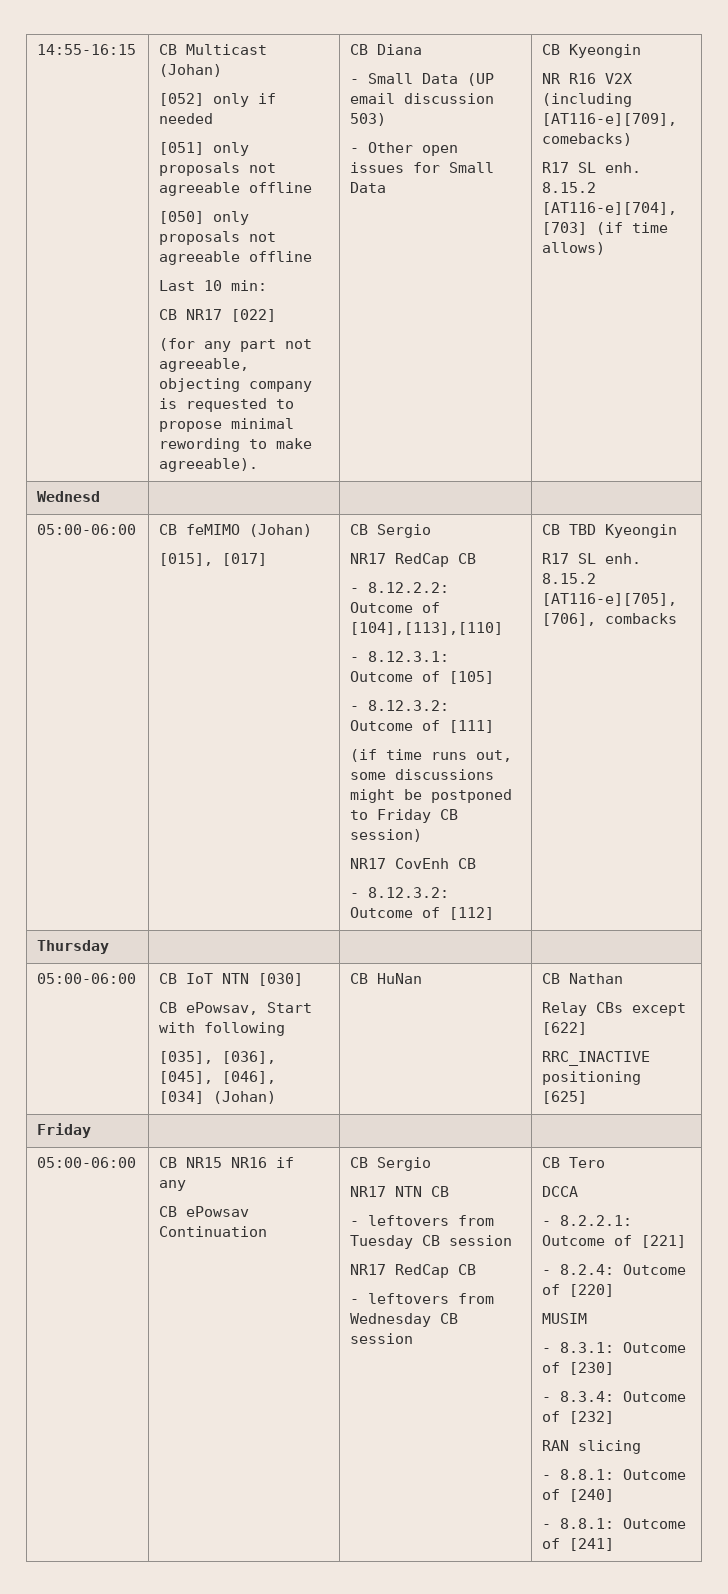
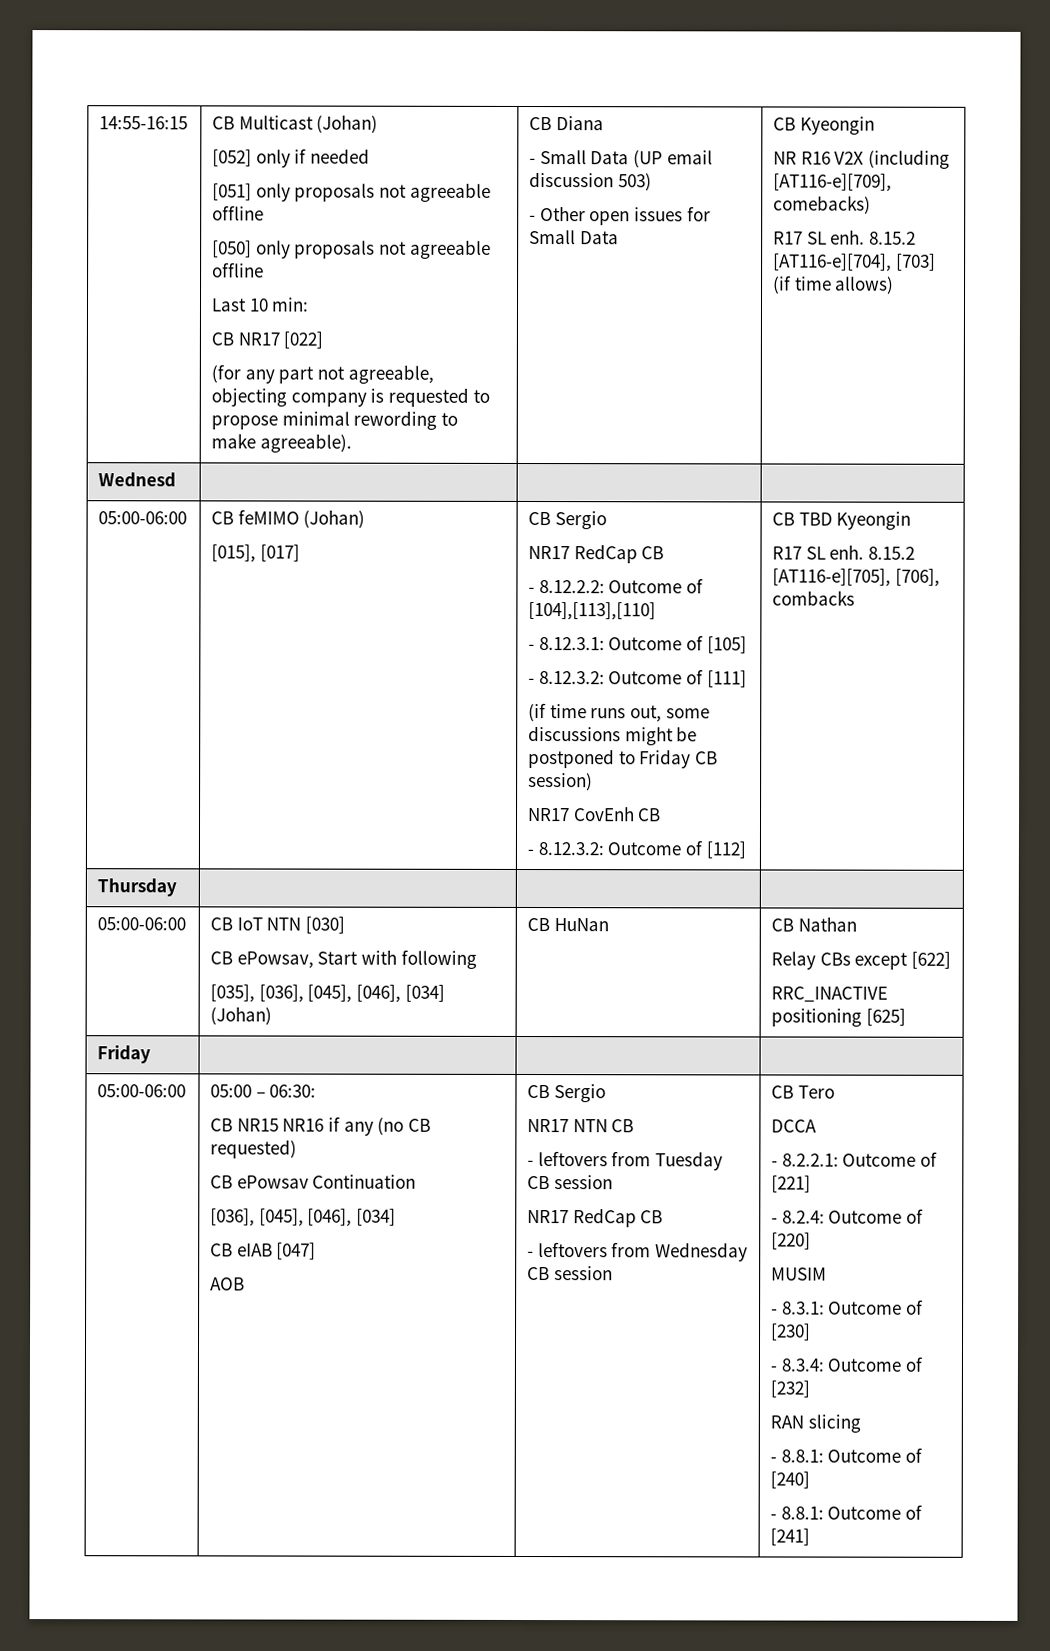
+ 05:00 – 06:30:
- CB NR15 NR16 if any
+ CB NR15 NR16 if any (no CB requested)
  CB ePowsav Continuation
+ [036], [045], [046], [034]
+ CB eIAB [047]
+ AOB

